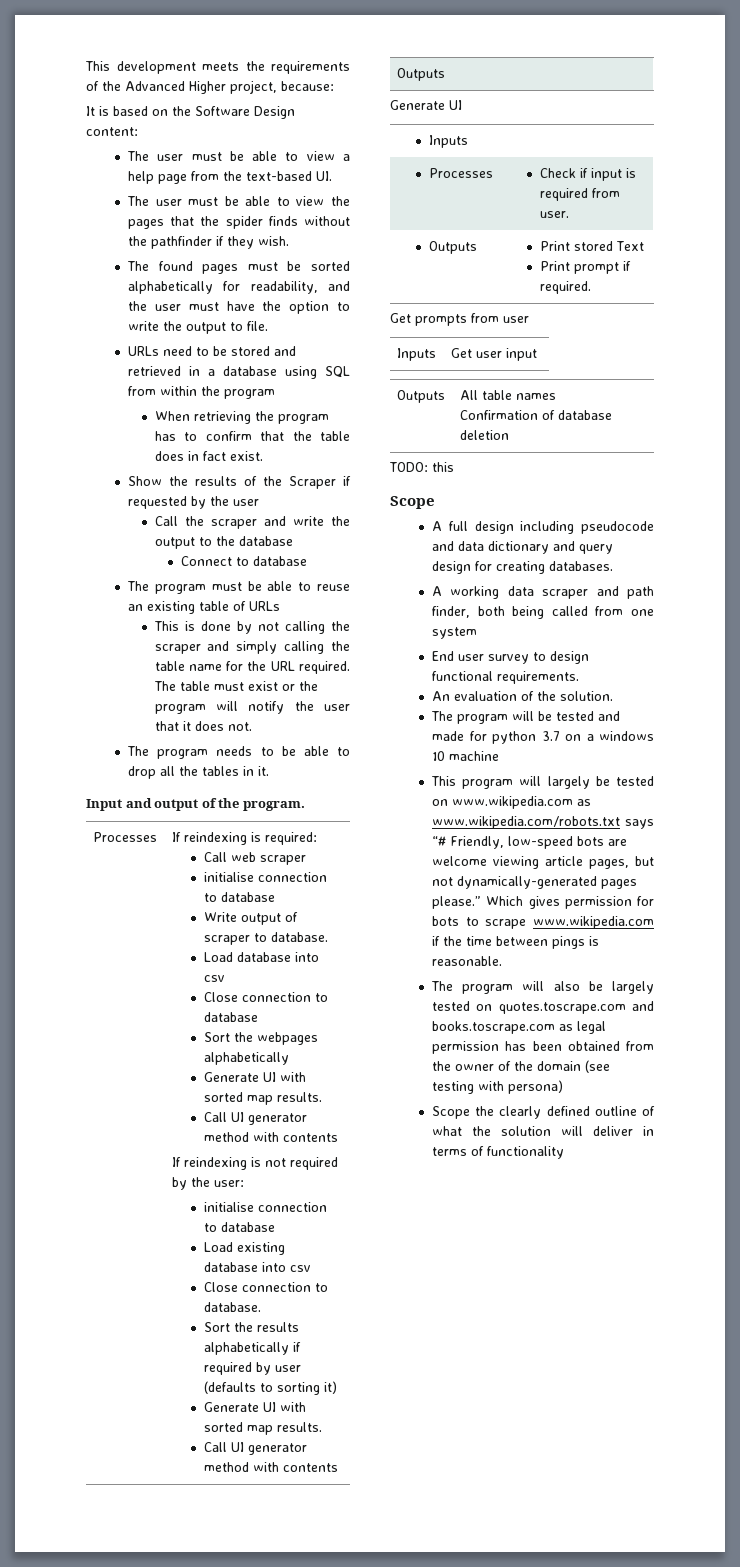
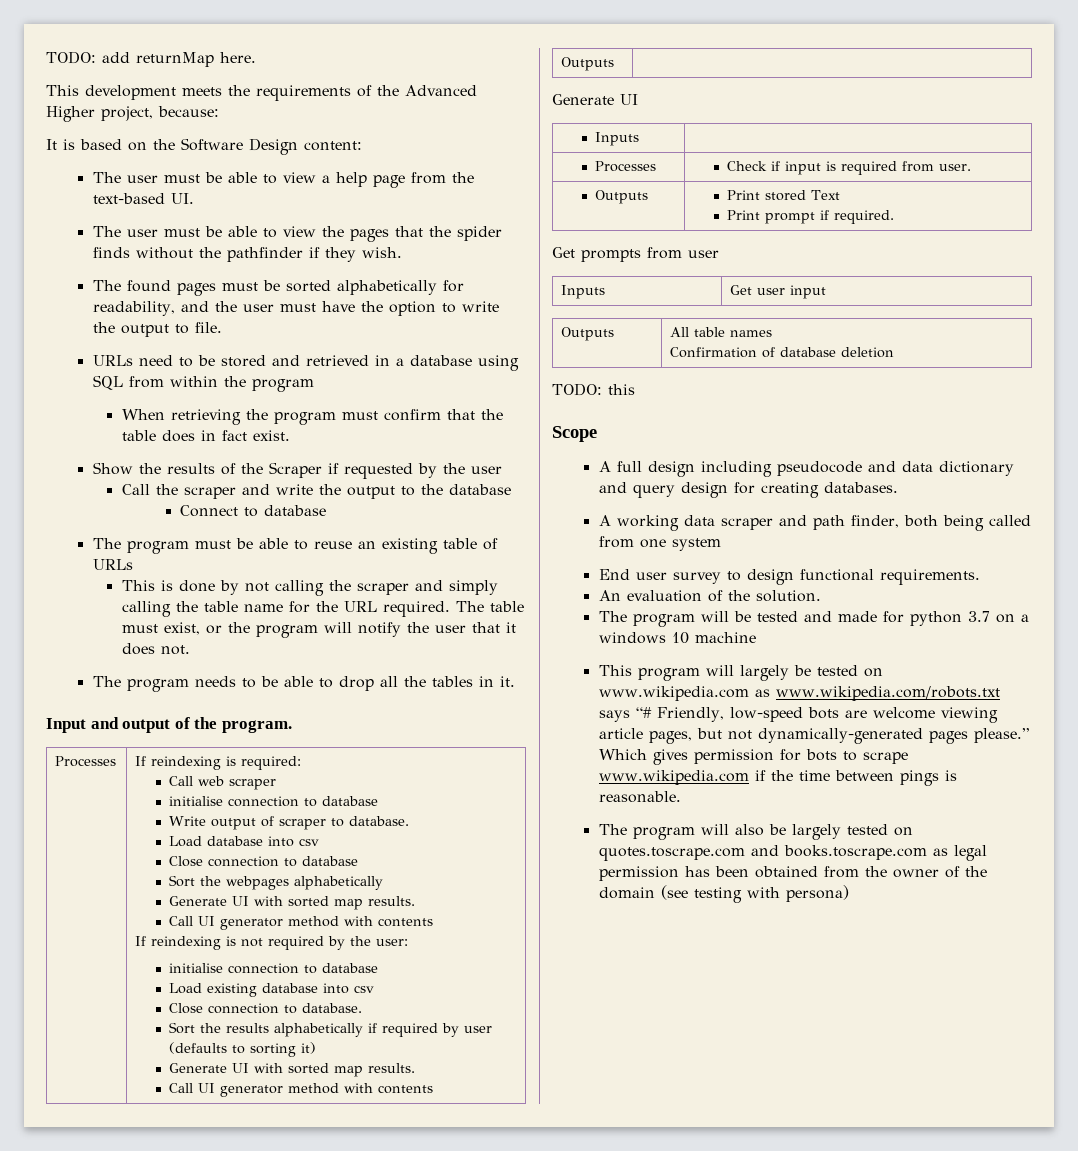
+ TODO: add returnMap here.
- When retrieving the program has to confirm that the table does in fact exist.
+ When retrieving the program must confirm that the table does in fact exist.
- The table must exist or the program will notify the user that it does not.
+ The table must exist, or the program will notify the user that it does not.
- Scope the clearly defined outline of what the solution will deliver in terms of functionality

